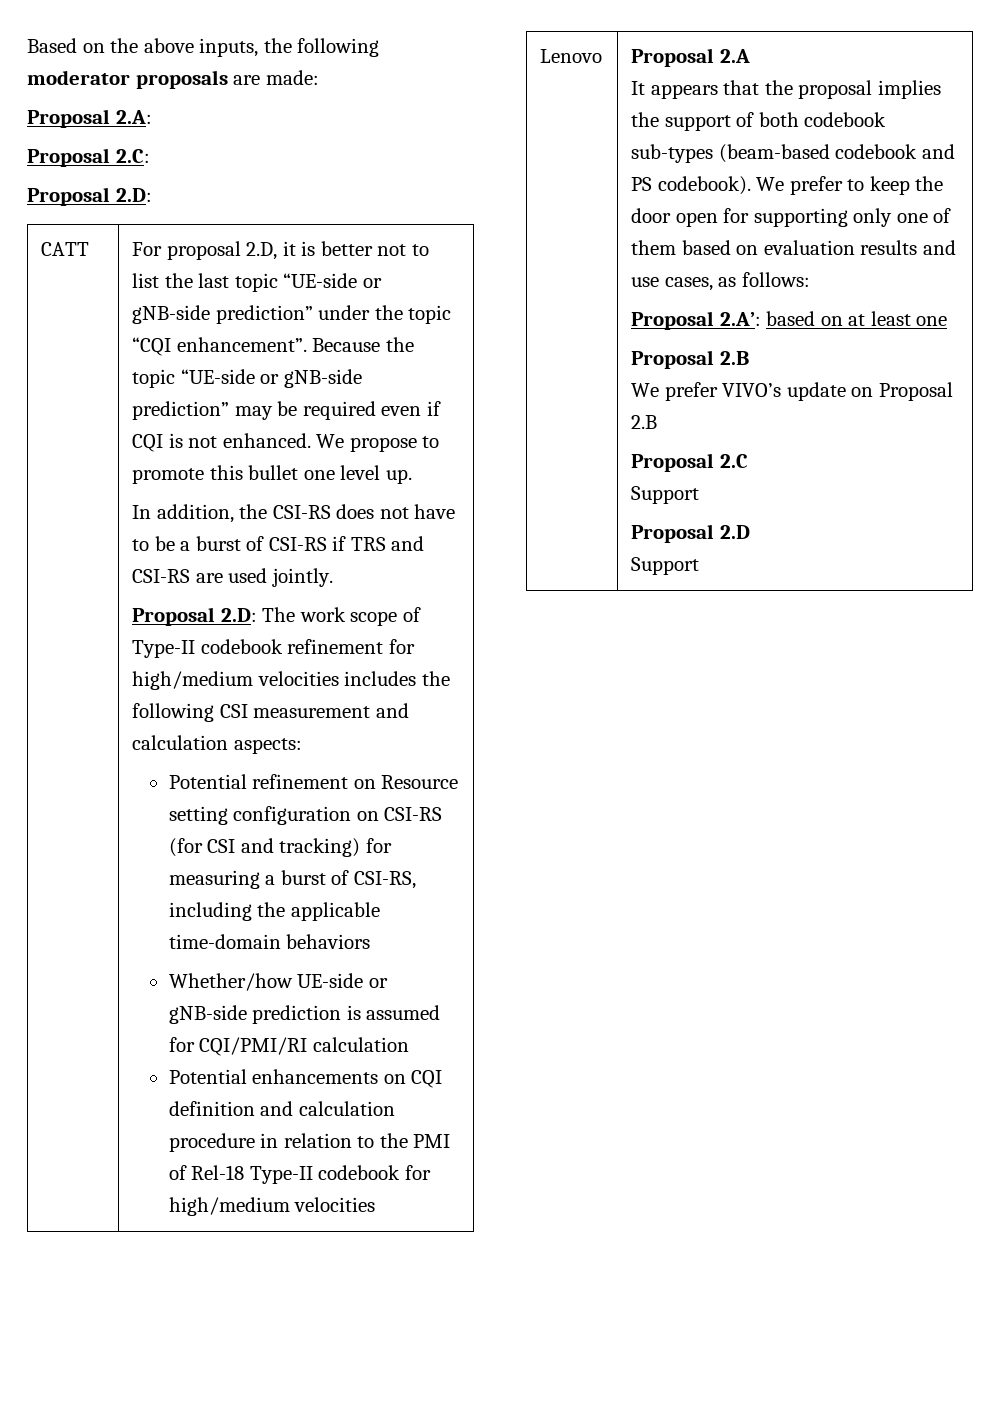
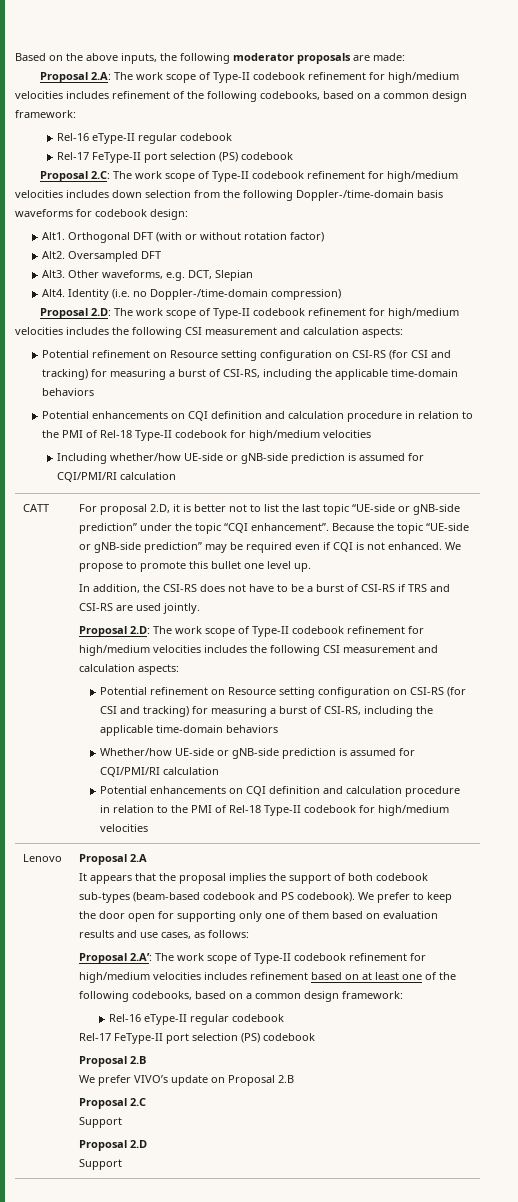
- Proposal 2.A:
- Proposal 2.C:
- Proposal 2.D:
+ Proposal 2.A: The work scope of Type-II codebook refinement for high/medium velocities includes refinement of the following codebooks, based on a common design framework:
+ Rel-16 eType-II regular codebook
+ Rel-17 FeType-II port selection (PS) codebook
+ Proposal 2.C: The work scope of Type-II codebook refinement for high/medium velocities includes down selection from the following Doppler-/time-domain basis waveforms for codebook design:
+ Alt1. Orthogonal DFT (with or without rotation factor)
+ Alt2. Oversampled DFT
+ Alt3. Other waveforms, e.g. DCT, Slepian
+ Alt4. Identity (i.e. no Doppler-/time-domain compression)
+ Proposal 2.D: The work scope of Type-II codebook refinement for high/medium velocities includes the following CSI measurement and calculation aspects:
+ Potential refinement on Resource setting configuration on CSI-RS (for CSI and tracking) for measuring a burst of CSI-RS, including the applicable time-domain behaviors
+ Potential enhancements on CQI definition and calculation procedure in relation to the PMI of Rel-18 Type-II codebook for high/medium velocities
+ Including whether/how UE-side or gNB-side prediction is assumed for CQI/PMI/RI calculation
- Proposal 2.A’: based on at least one
+ Proposal 2.A’: The work scope of Type-II codebook refinement for high/medium velocities includes refinement based on at least one of the following codebooks, based on a common design framework:
+ Rel-16 eType-II regular codebook
+ Rel-17 FeType-II port selection (PS) codebook

